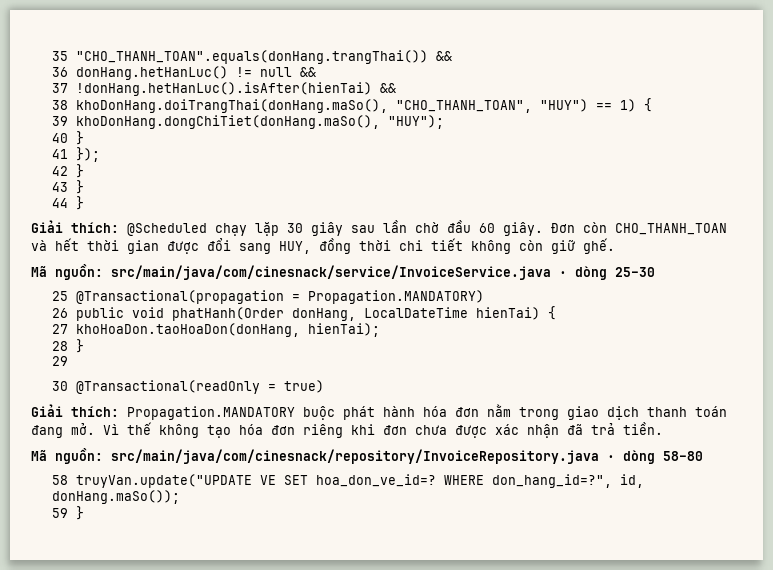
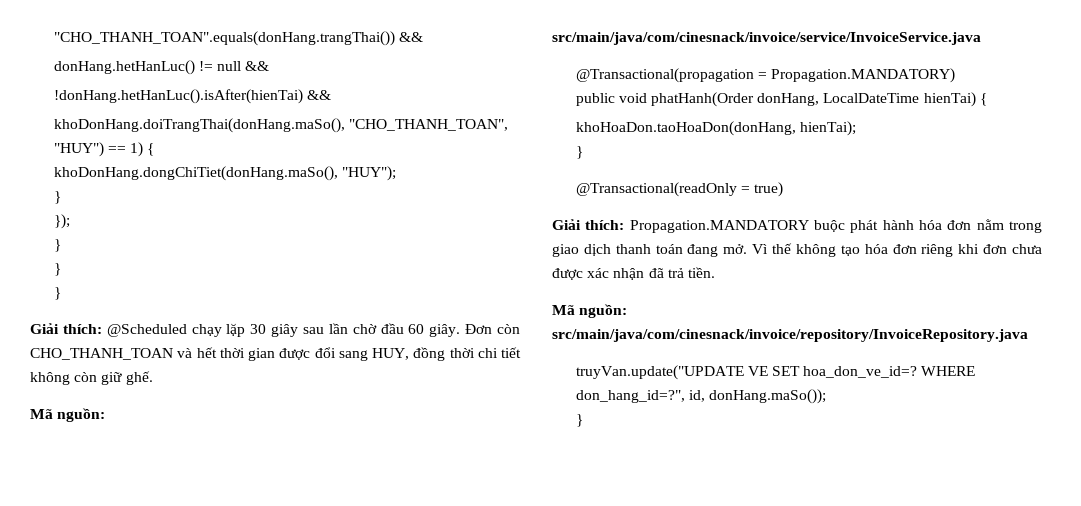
- 35 "CHO_THANH_TOAN".equals(donHang.trangThai()) &&
+ "CHO_THANH_TOAN".equals(donHang.trangThai()) &&
- 36 donHang.hetHanLuc() != null &&
+ donHang.hetHanLuc() != null &&
- 37 !donHang.hetHanLuc().isAfter(hienTai) &&
+ !donHang.hetHanLuc().isAfter(hienTai) &&
- 38 khoDonHang.doiTrangThai(donHang.maSo(), "CHO_THANH_TOAN", "HUY") == 1) {
+ khoDonHang.doiTrangThai(donHang.maSo(), "CHO_THANH_TOAN", "HUY") == 1) {
- 39 khoDonHang.dongChiTiet(donHang.maSo(), "HUY");
- 40 }
- 41 });
- 42 }
- 43 }
- 44 }
+ khoDonHang.dongChiTiet(donHang.maSo(), "HUY");
+ }
+ });
+ }
+ }
+ }
- Mã nguồn: src/main/java/com/cinesnack/service/InvoiceService.java · dòng 25–30
- 25 @Transactional(propagation = Propagation.MANDATORY)
+ Mã nguồn: src/main/java/com/cinesnack/invoice/service/InvoiceService.java
+ @Transactional(propagation = Propagation.MANDATORY)
- 26 public void phatHanh(Order donHang, LocalDateTime hienTai) {
+ public void phatHanh(Order donHang, LocalDateTime hienTai) {
- 27 khoHoaDon.taoHoaDon(donHang, hienTai);
- 28 }
- 29
- 30 @Transactional(readOnly = true)
+ khoHoaDon.taoHoaDon(donHang, hienTai);
+ }
+ @Transactional(readOnly = true)
- Mã nguồn: src/main/java/com/cinesnack/repository/InvoiceRepository.java · dòng 58–80
- 58 truyVan.update("UPDATE VE SET hoa_don_ve_id=?
+ Mã nguồn: src/main/java/com/cinesnack/invoice/repository/InvoiceRepository.java
+ truyVan.update("UPDATE VE SET hoa_don_ve_id=?
  WHERE don_hang_id=?", id, donHang.maSo());
- 59 }
+ }

